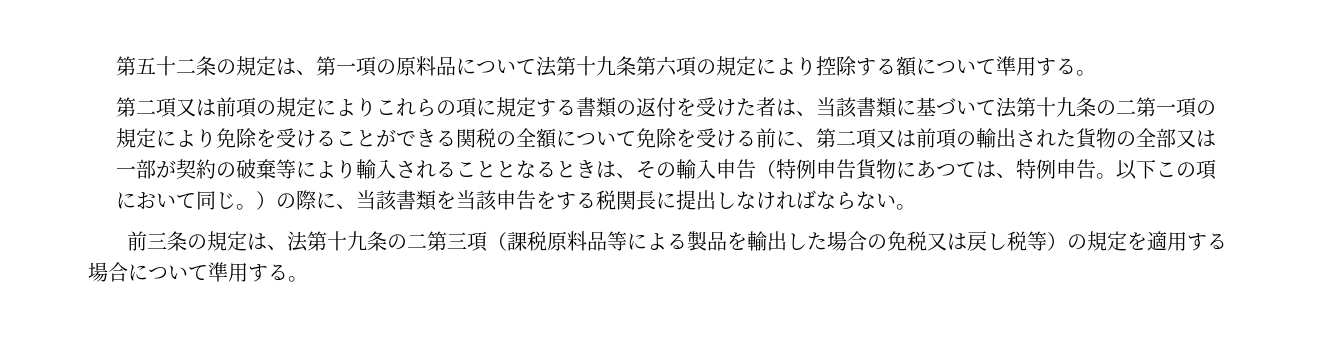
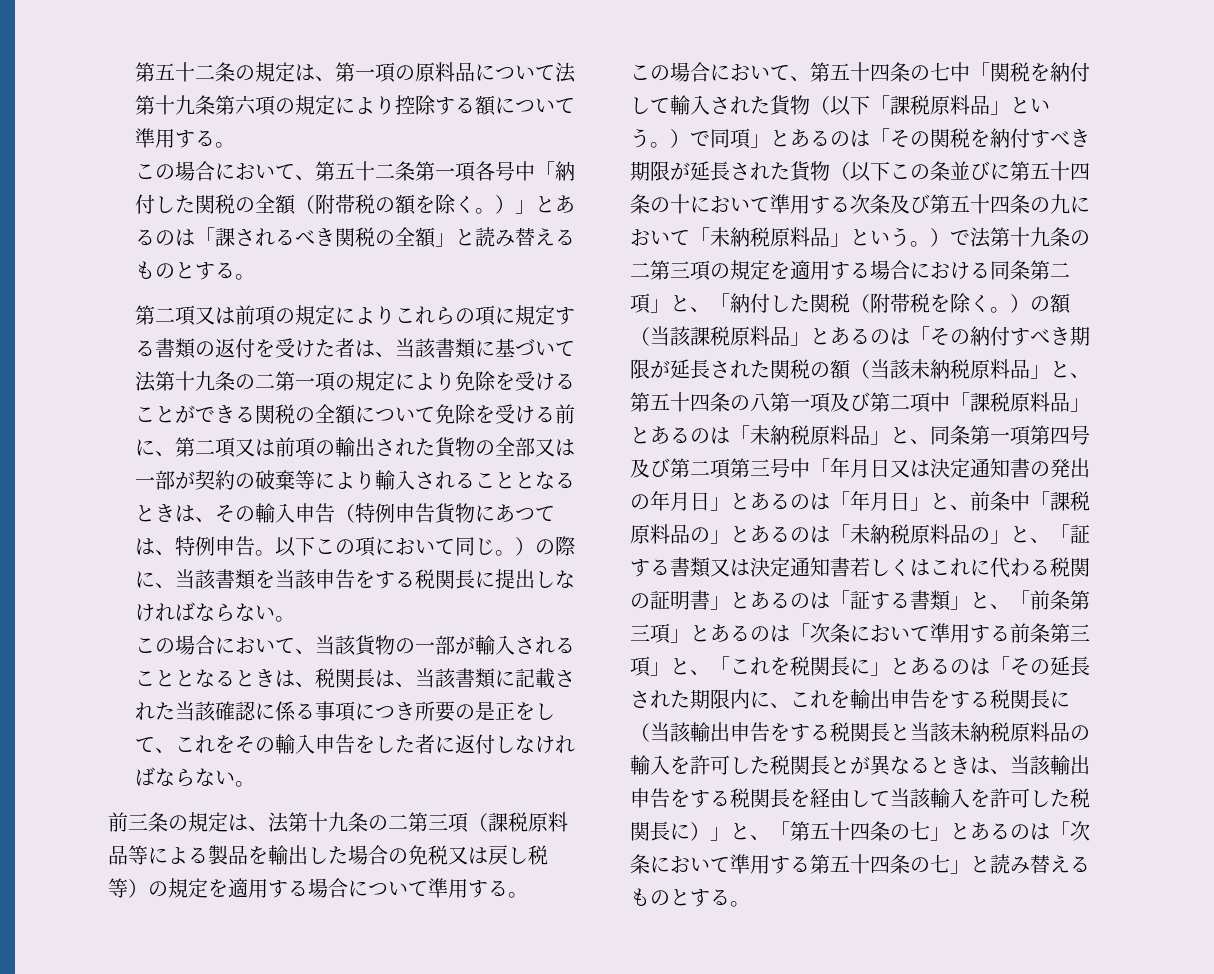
+ この場合において、第五十二条第一項各号中「納付した関税の全額（附帯税の額を除く。）」とあるのは「課されるべき関税の全額」と読み替えるものとする。
+ この場合において、当該貨物の一部が輸入されることとなるときは、税関長は、当該書類に記載された当該確認に係る事項につき所要の是正をして、これをその輸入申告をした者に返付しなければならない。
+ この場合において、第五十四条の七中「関税を納付して輸入された貨物（以下「課税原料品」という。）で同項」とあるのは「その関税を納付すべき期限が延長された貨物（以下この条並びに第五十四条の十において準用する次条及び第五十四条の九において「未納税原料品」という。）で法第十九条の二第三項の規定を適用する場合における同条第二項」と、「納付した関税（附帯税を除く。）の額（当該課税原料品」とあるのは「その納付すべき期限が延長された関税の額（当該未納税原料品」と、第五十四条の八第一項及び第二項中「課税原料品」とあるのは「未納税原料品」と、同条第一項第四号及び第二項第三号中「年月日又は決定通知書の発出の年月日」とあるのは「年月日」と、前条中「課税原料品の」とあるのは「未納税原料品の」と、「証する書類又は決定通知書若しくはこれに代わる税関の証明書」とあるのは「証する書類」と、「前条第三項」とあるのは「次条において準用する前条第三項」と、「これを税関長に」とあるのは「その延長された期限内に、これを輸出申告をする税関長に（当該輸出申告をする税関長と当該未納税原料品の輸入を許可した税関長とが異なるときは、当該輸出申告をする税関長を経由して当該輸入を許可した税関長に）」と、「第五十四条の七」とあるのは「次条において準用する第五十四条の七」と読み替えるものとする。

